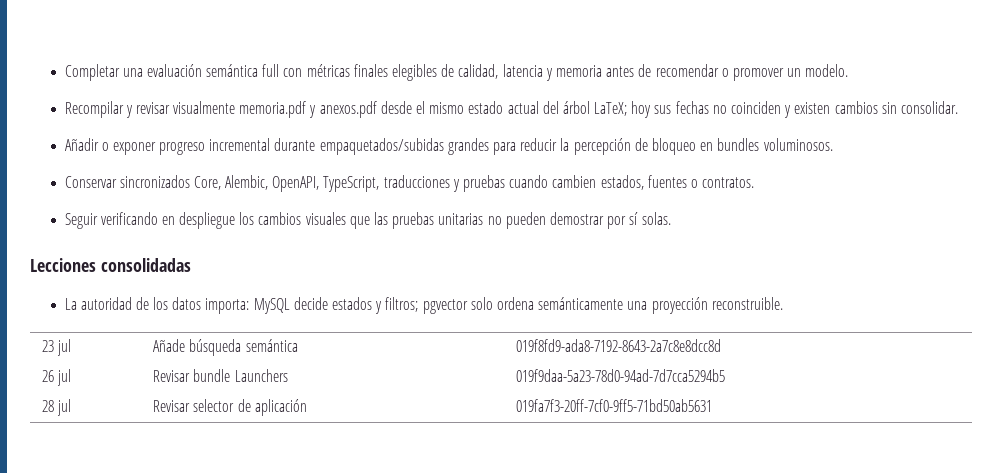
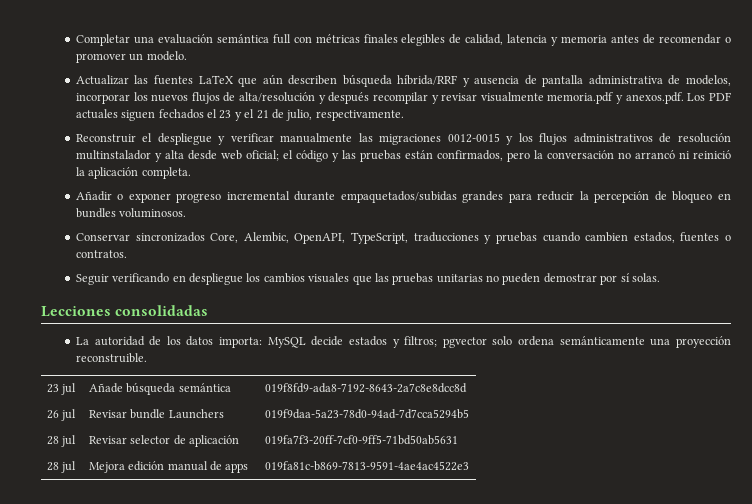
- Recompilar y revisar visualmente memoria.pdf y anexos.pdf desde el mismo estado actual del árbol LaTeX; hoy sus fechas no coinciden y existen cambios sin consolidar.
+ Actualizar las fuentes LaTeX que aún describen búsqueda híbrida/RRF y ausencia de pantalla administrativa de modelos, incorporar los nuevos flujos de alta/resolución y después recompilar y revisar visualmente memoria.pdf y anexos.pdf. Los PDF actuales siguen fechados el 23 y el 21 de julio, respectivamente.
+ Reconstruir el despliegue y verificar manualmente las migraciones 0012-0015 y los flujos administrativos de resolución multinstalador y alta desde web oficial; el código y las pruebas están confirmados, pero la conversación no arrancó ni reinició la aplicación completa.
+ 28 jul | Mejora edición manual de apps | 019fa81c-b869-7813-9591-4ae4ac4522e3

